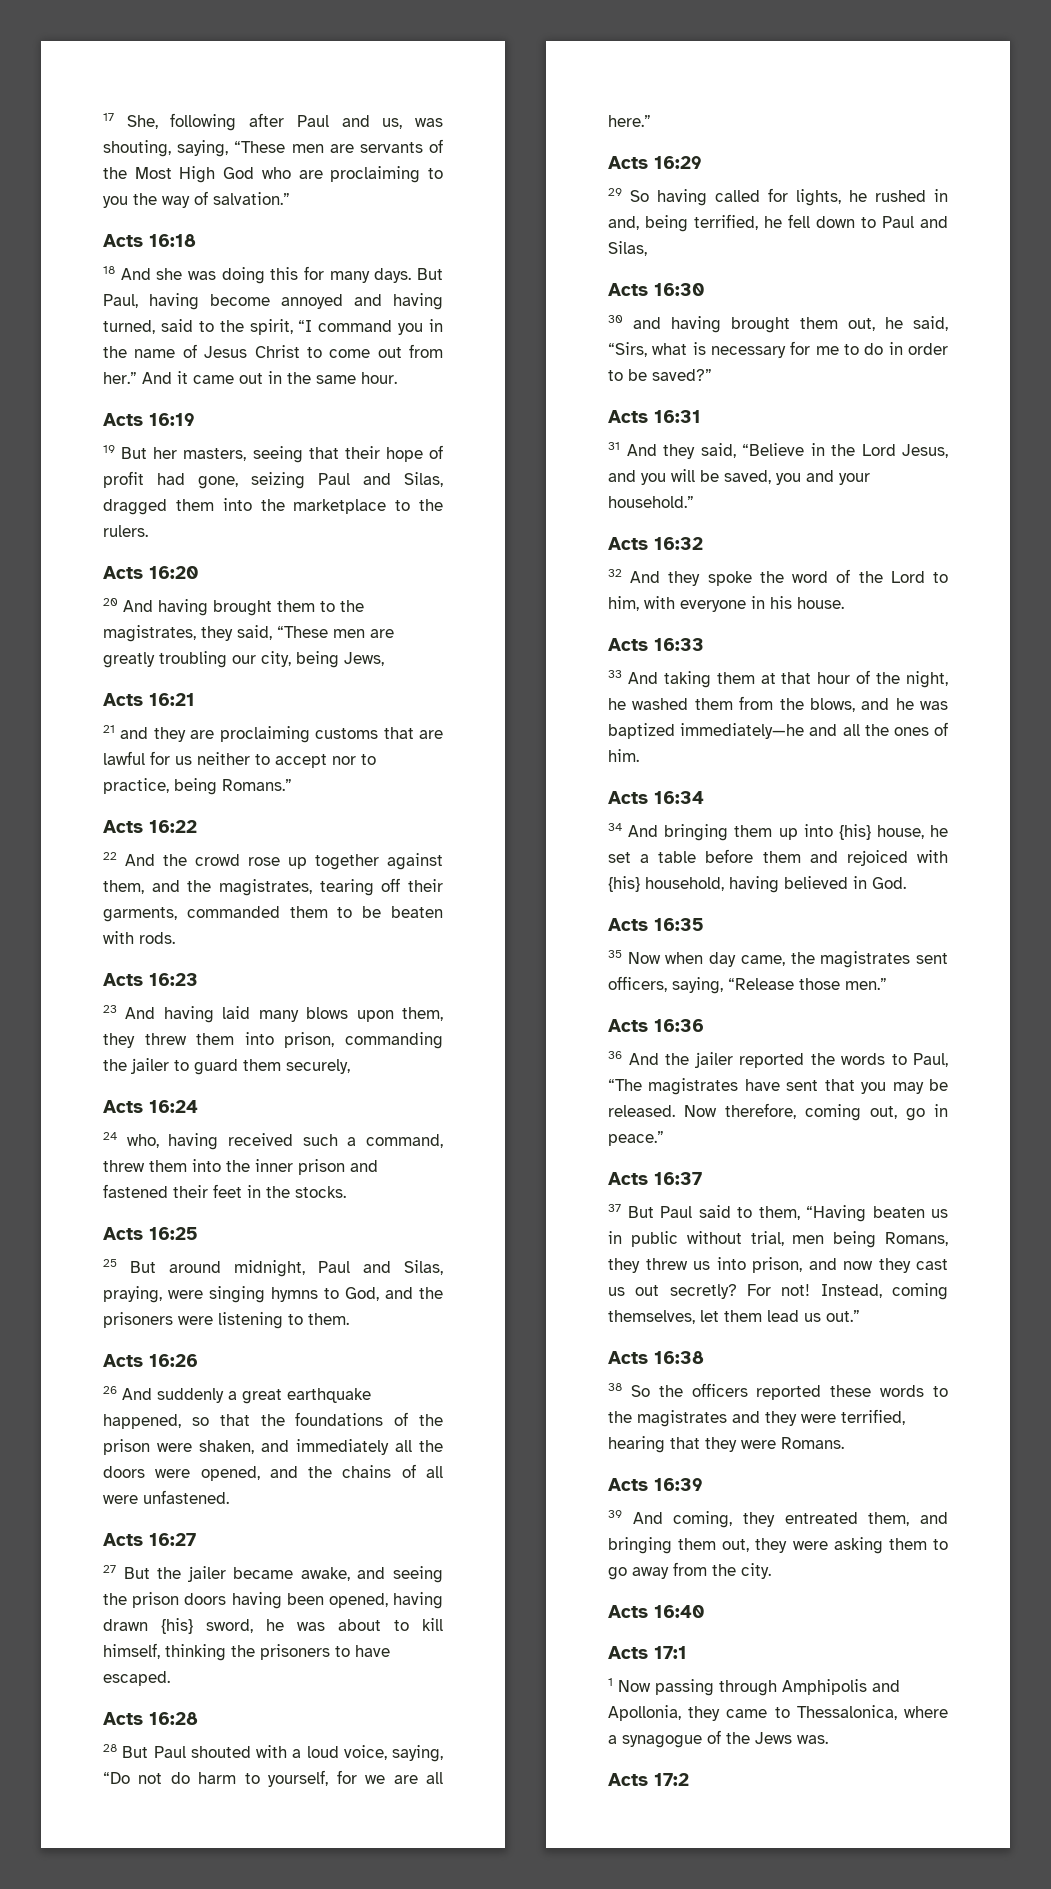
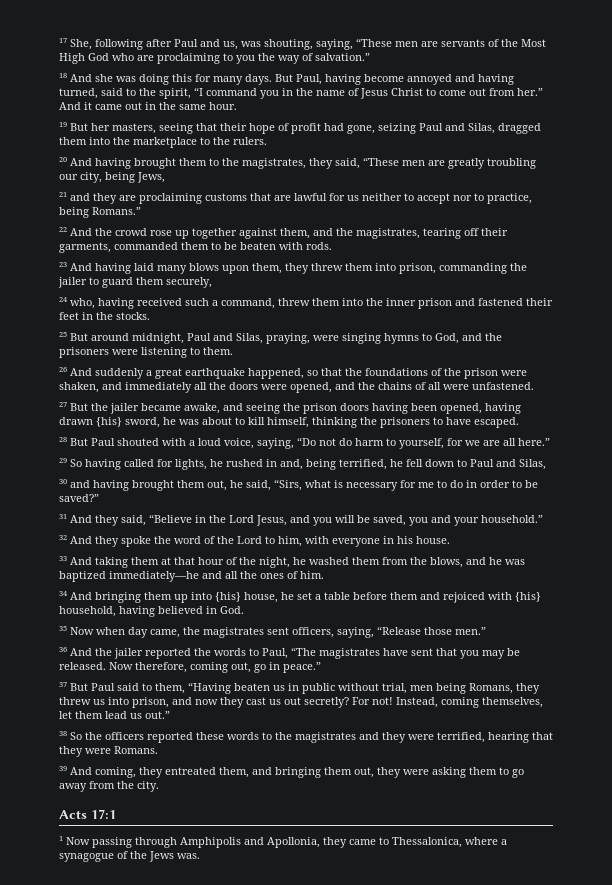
- Acts 16:18
- Acts 16:19
- Acts 16:20
- Acts 16:21
- Acts 16:22
- Acts 16:23
- Acts 16:24
- Acts 16:25
- Acts 16:26
- Acts 16:27
- Acts 16:28
- Acts 16:29
- Acts 16:30
- Acts 16:31
- Acts 16:32
- Acts 16:33
- Acts 16:34
- Acts 16:35
- Acts 16:36
- Acts 16:37
- Acts 16:38
- Acts 16:39
- Acts 16:40
- Acts 17:2

